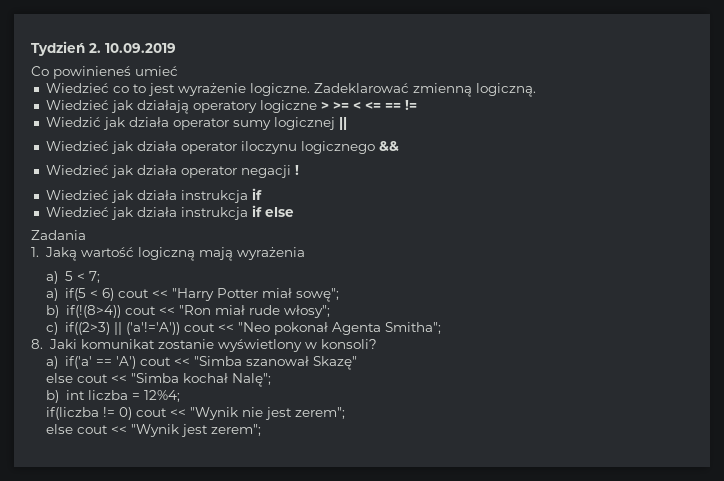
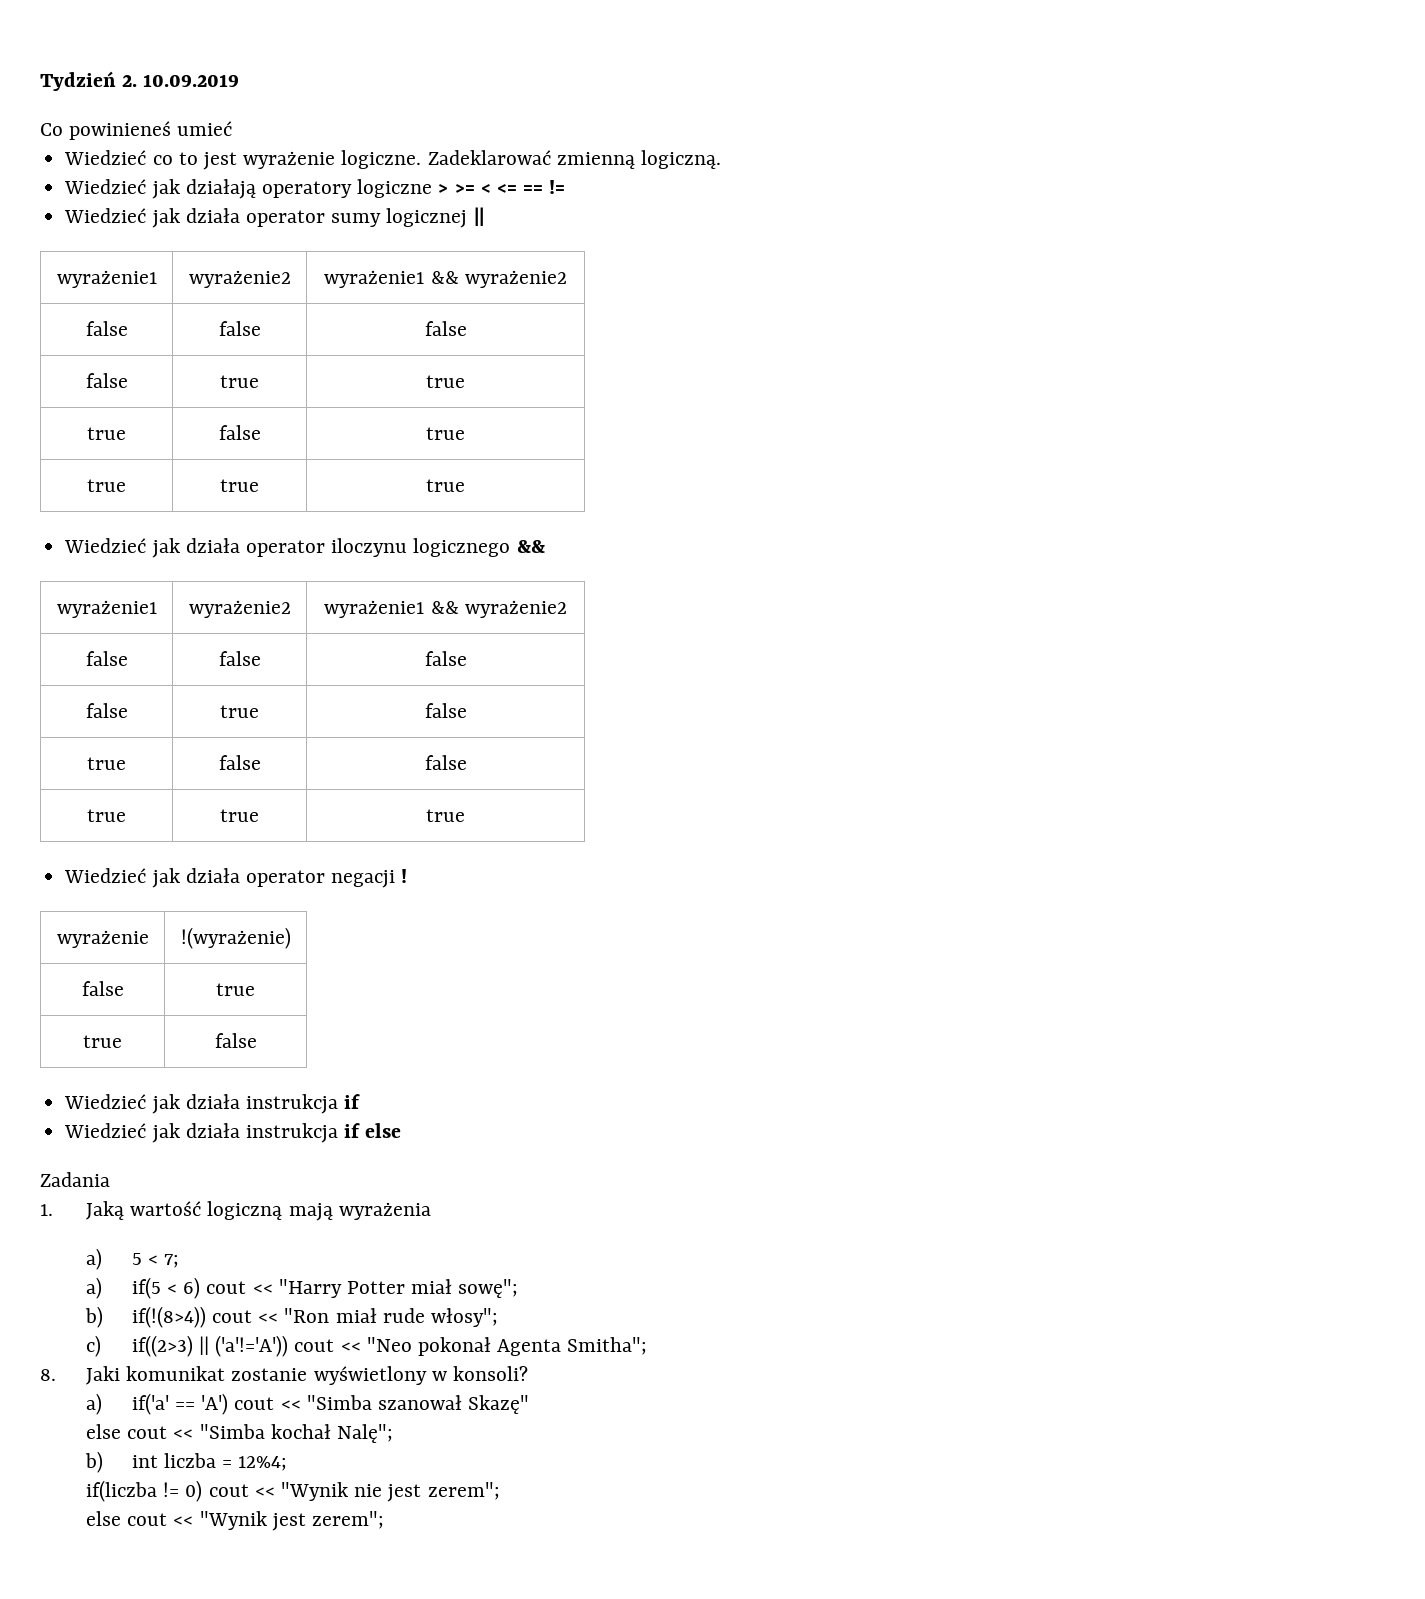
- Wiedzić jak działa operator sumy logicznej ||
+ Wiedzieć jak działa operator sumy logicznej ||
+ wyrażenie1 | wyrażenie2 | wyrażenie1 && wyrażenie2
+ false | false | false
+ false | true | true
+ true | false | true
+ true | true | true
  Wiedzieć jak działa operator iloczynu logicznego &&
+ wyrażenie1 | wyrażenie2 | wyrażenie1 && wyrażenie2
+ false | false | false
+ false | true | false
+ true | false | false
+ true | true | true
+ wyrażenie | !(wyrażenie)
+ false | true
+ true | false

